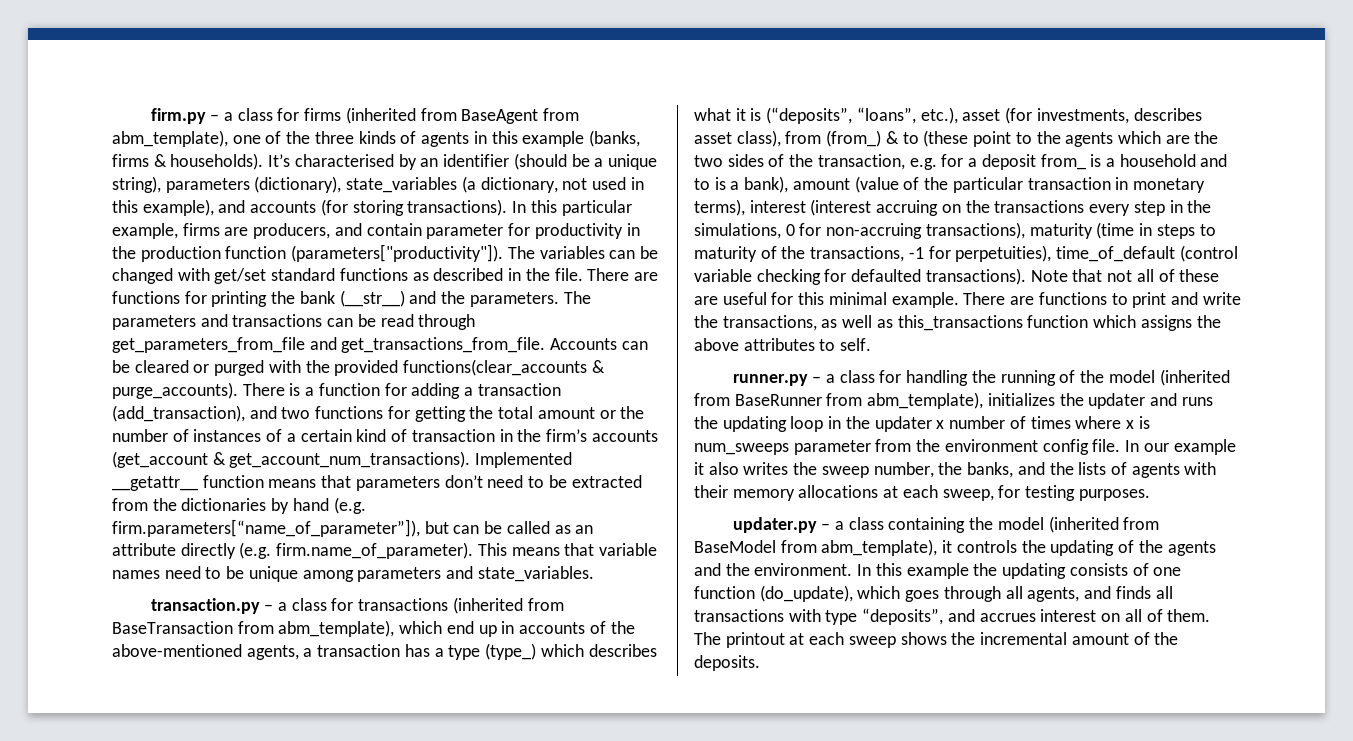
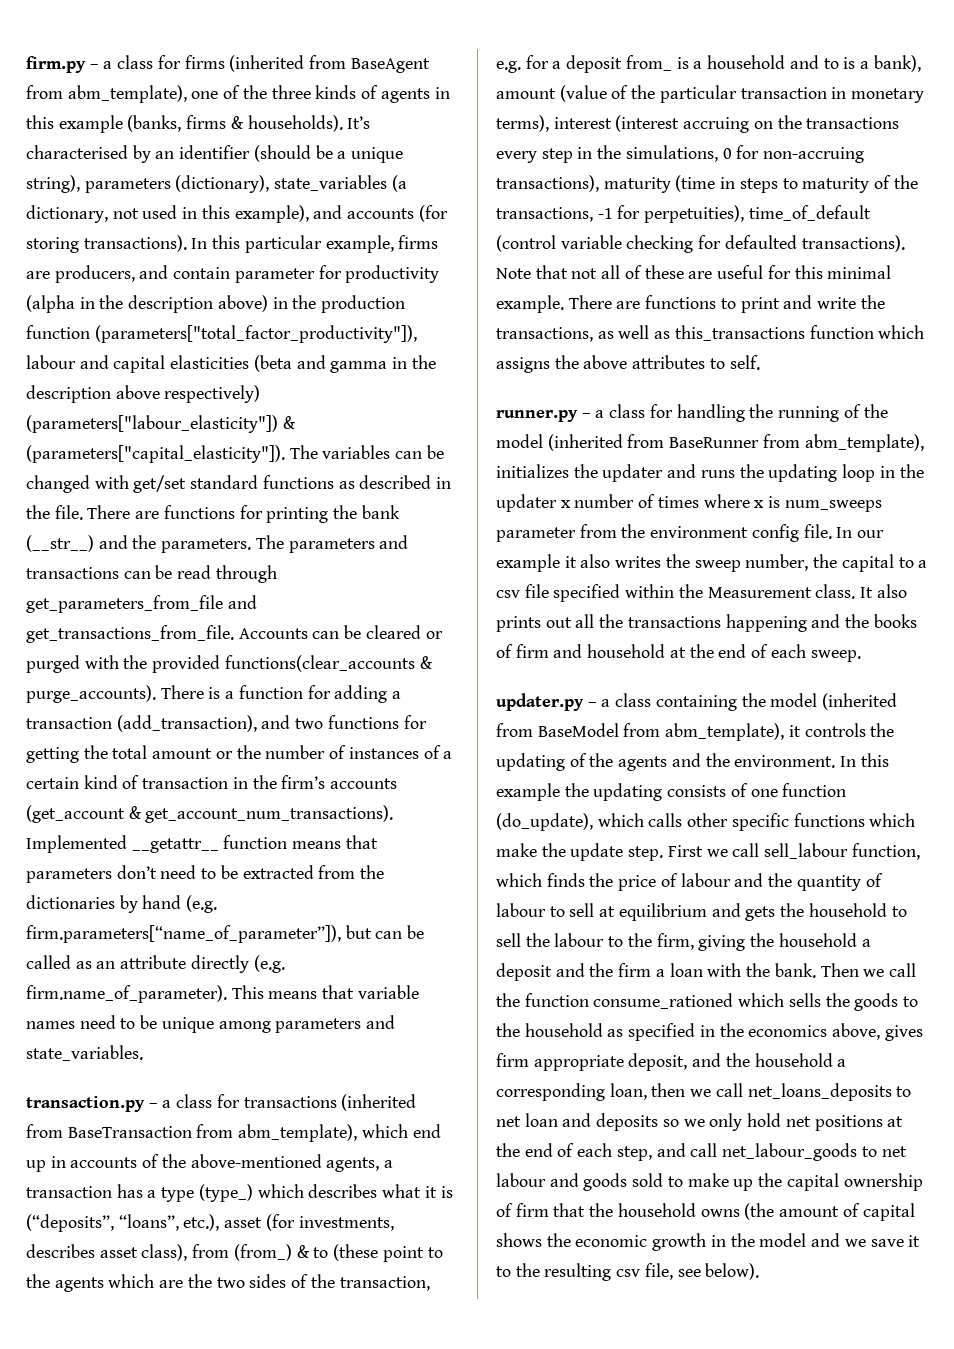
- In this particular example, firms are producers, and contain parameter for productivity in the production function (parameters["productivity"]).
+ In this particular example, firms are producers, and contain parameter for productivity (alpha in the description above) in the production function (parameters["total_factor_productivity"]), labour and capital elasticities (beta and gamma in the description above respectively) (parameters["labour_elasticity"]) & (parameters["capital_elasticity"]).
- In our example it also writes the sweep number, the banks, and the lists of agents with their memory allocations at each sweep, for testing purposes.
+ In our example it also writes the sweep number, the capital to a csv file specified within the Measurement class. It also prints out all the transactions happening and the books of firm and household at the end of each sweep.
- In this example the updating consists of one function (do_update), which goes through all agents, and finds all transactions with type “deposits”, and accrues interest on all of them. The printout at each sweep shows the incremental amount of the deposits.
+ In this example the updating consists of one function (do_update), which calls other specific functions which make the update step. First we call sell_labour function, which finds the price of labour and the quantity of labour to sell at equilibrium and gets the household to sell the labour to the firm, giving the household a deposit and the firm a loan with the bank. Then we call the function consume_rationed which sells the goods to the household as specified in the economics above, gives firm appropriate deposit, and the household a corresponding loan, then we call net_loans_deposits to net loan and deposits so we only hold net positions at the end of each step, and call net_labour_goods to net labour and goods sold to make up the capital ownership of firm that the household owns (the amount of capital shows the economic growth in the model and we save it to the resulting csv file, see below).

